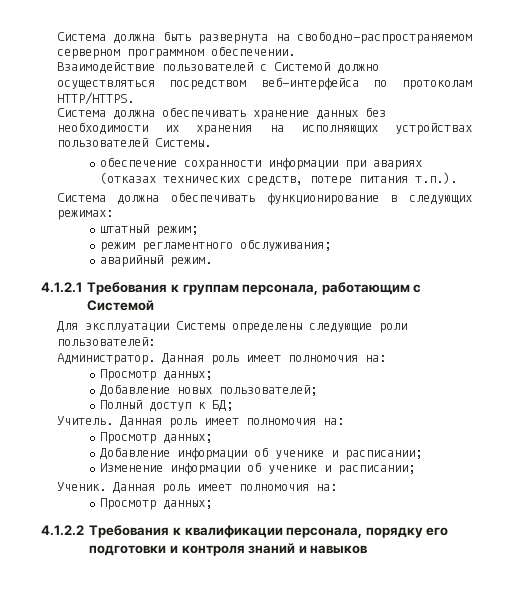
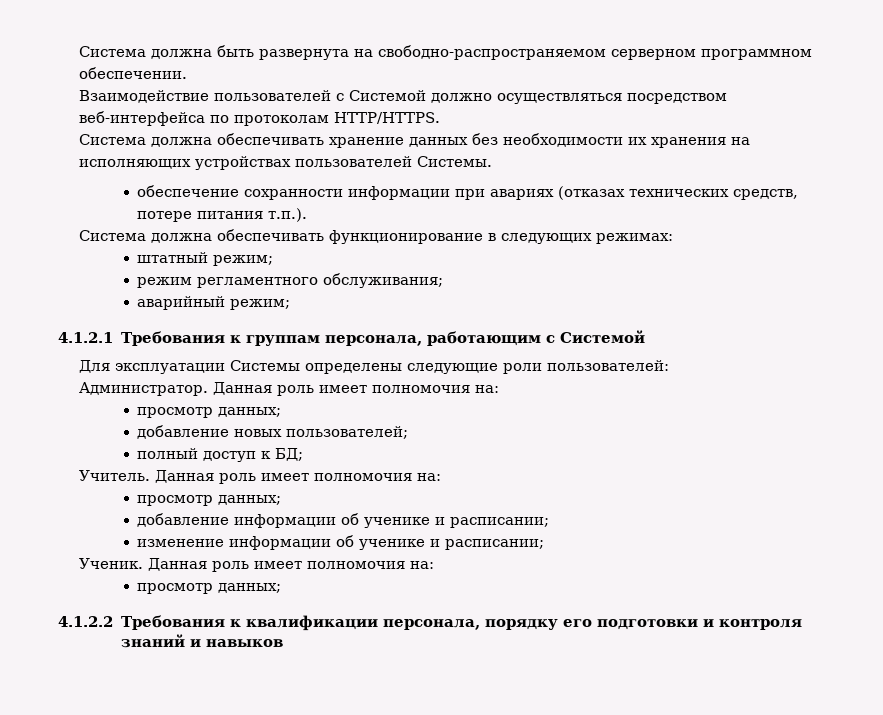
- аварийный режим.
+ аварийный режим;
  Администратор. Данная роль имеет полномочия на:
- Просмотр данных;
- Добавление новых пользователей;
+ просмотр данных;
+ добавление новых пользователей;
- Полный доступ к БД;
+ полный доступ к БД;
  Учитель. Данная роль имеет полномочия на:
- Просмотр данных;
- Добавление информации об ученике и расписании;
- Изменение информации об ученике и расписании;
+ просмотр данных;
+ добавление информации об ученике и расписании;
+ изменение информации об ученике и расписании;
  Ученик. Данная роль имеет полномочия на:
- Просмотр данных;
+ просмотр данных;

